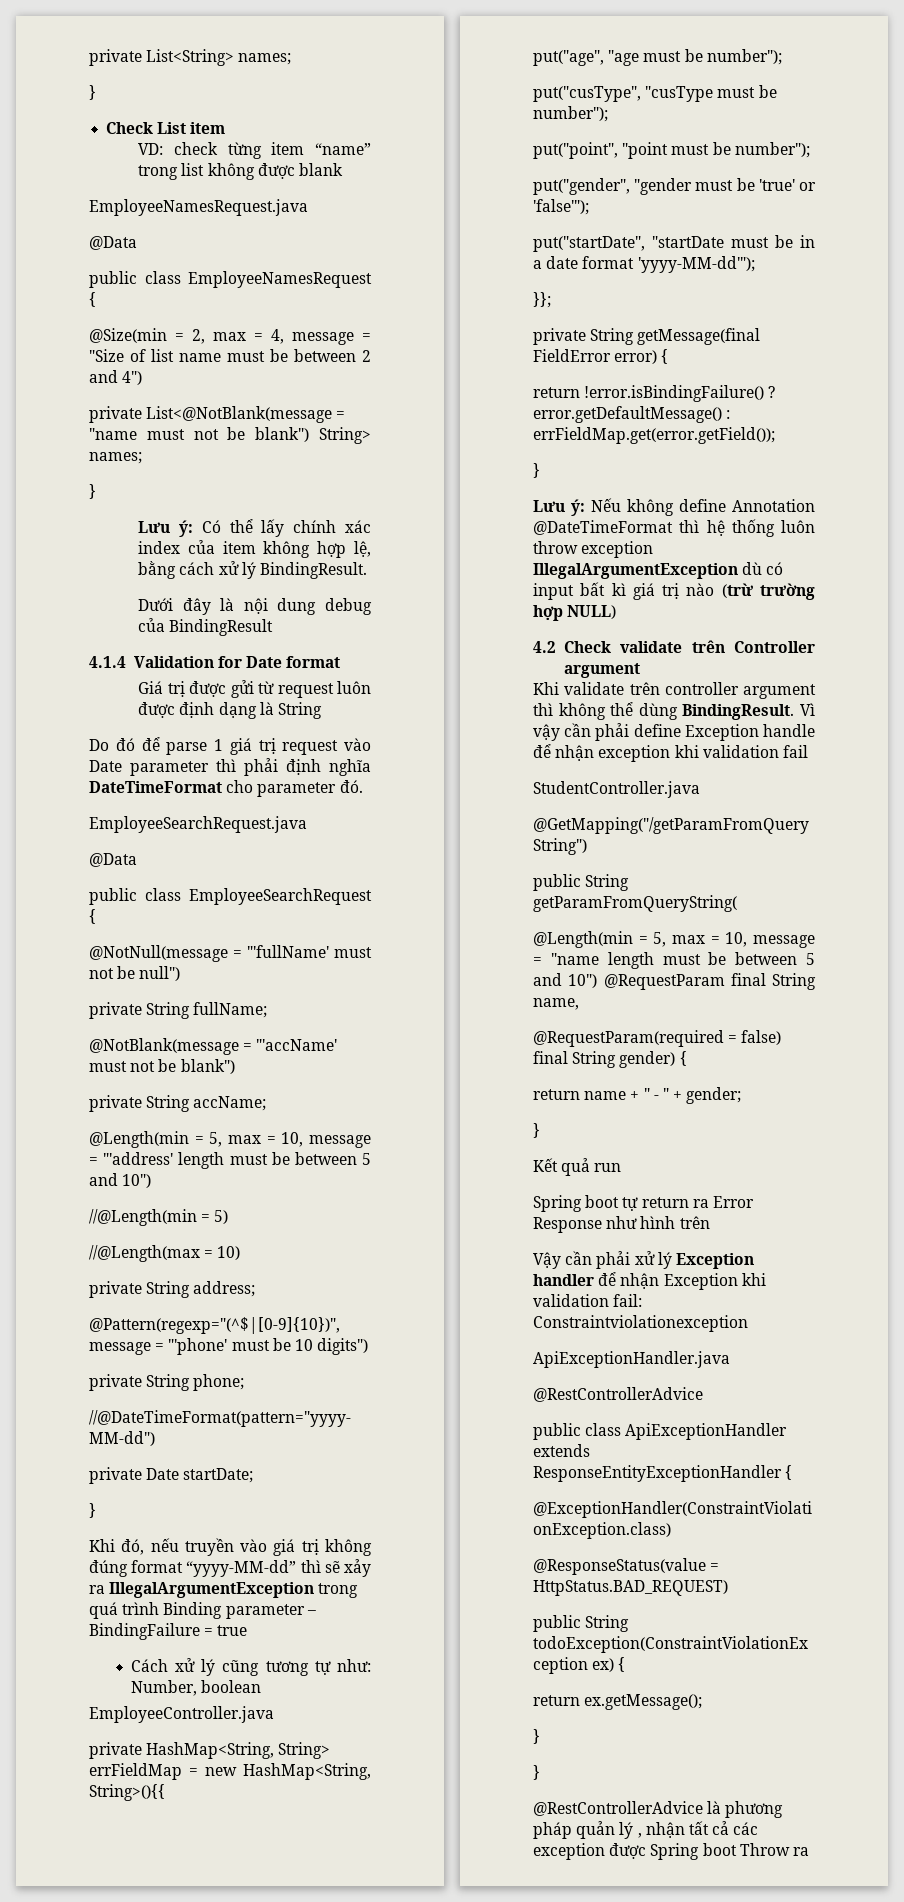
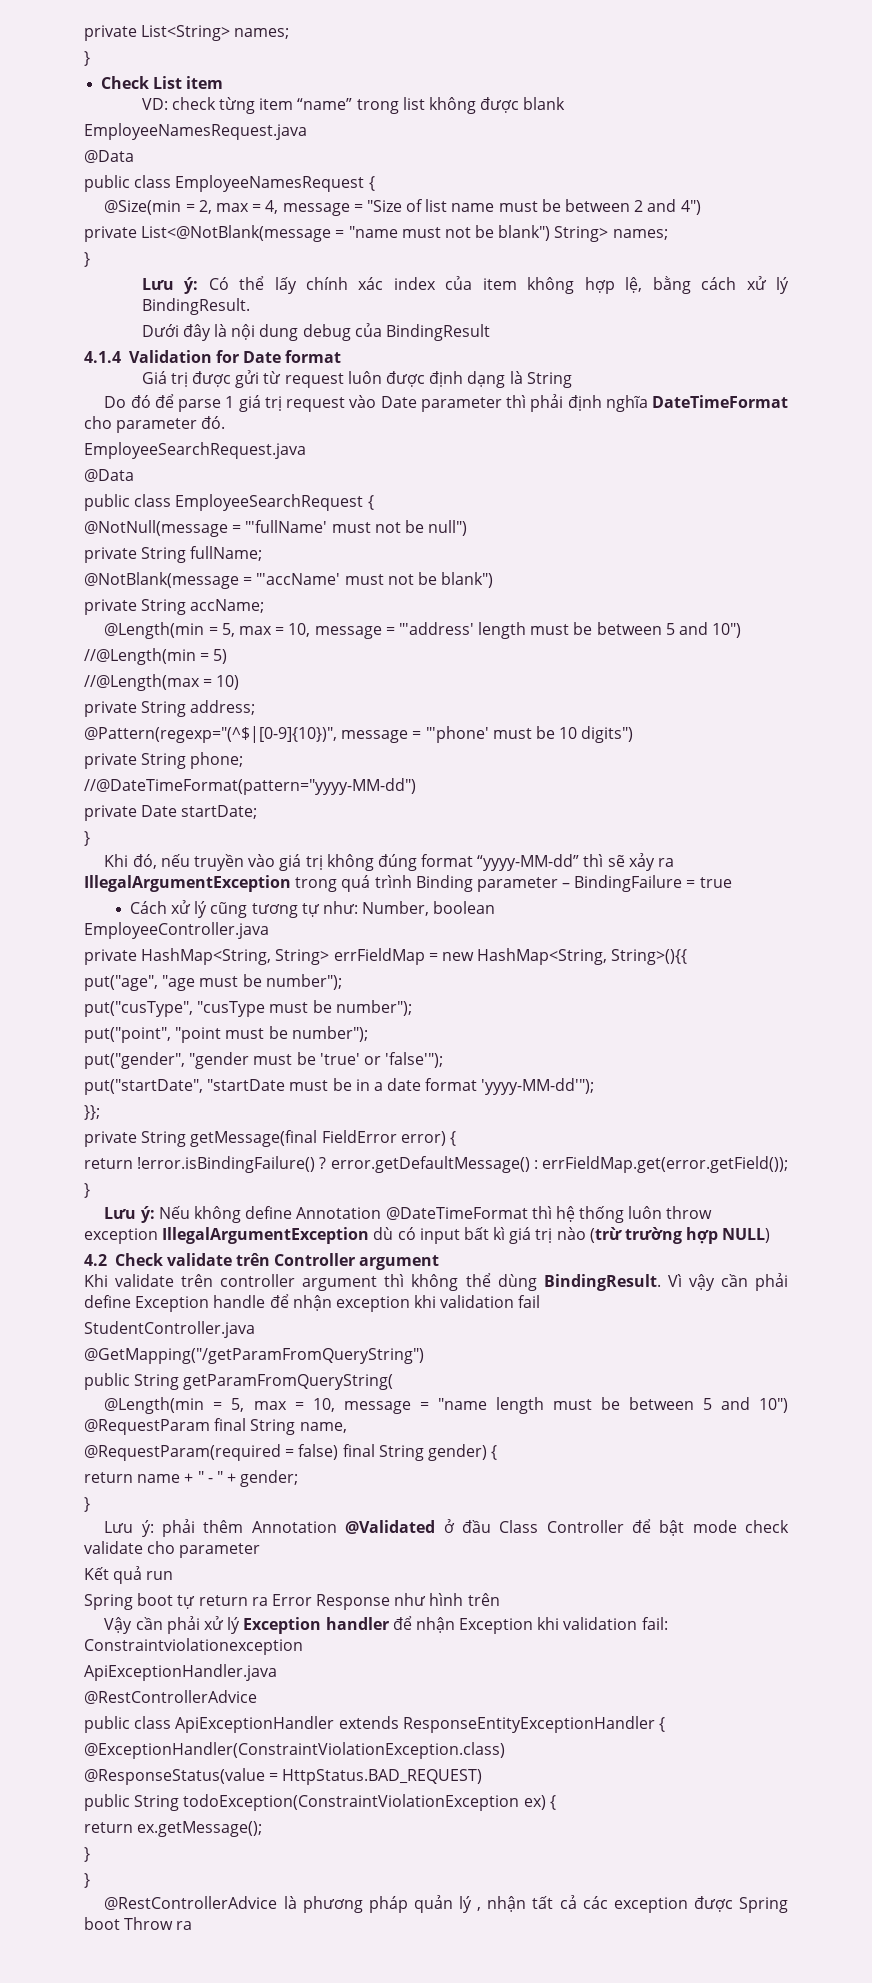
+ Lưu ý: phải thêm Annotation @Validated ở đầu Class Controller để bật mode check validate cho parameter

